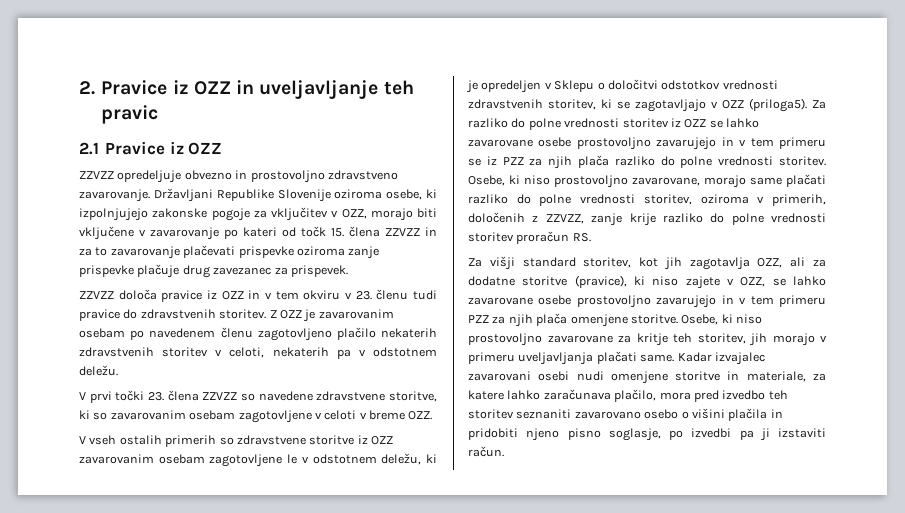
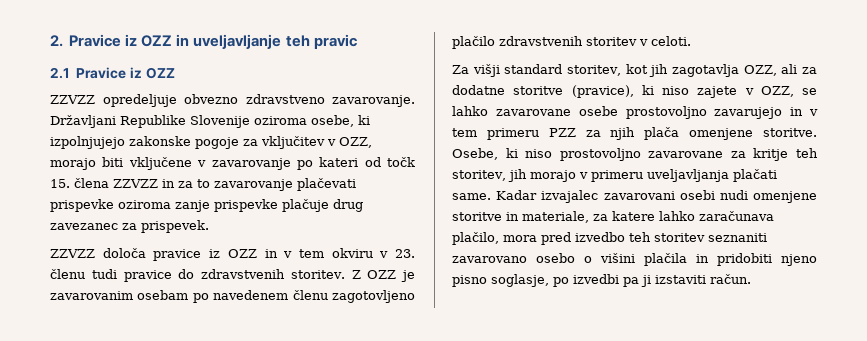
- ZZVZZ opredeljuje obvezno in prostovoljno zdravstveno zavarovanje.
+ ZZVZZ opredeljuje obvezno zdravstveno zavarovanje.
- Z OZZ je zavarovanim osebam po navedenem členu zagotovljeno plačilo nekaterih zdravstvenih storitev v celoti, nekaterih pa v odstotnem deležu.
- V prvi točki 23. člena ZZVZZ so navedene zdravstvene storitve, ki so zavarovanim osebam zagotovljene v celoti v breme OZZ.
- V vseh ostalih primerih so zdravstvene storitve iz OZZ zavarovanim osebam zagotovljene le v odstotnem deležu, ki je opredeljen v Sklepu o določitvi odstotkov vrednosti zdravstvenih storitev, ki se zagotavljajo v OZZ (priloga5). Za razliko do polne vrednosti storitev iz OZZ se lahko zavarovane osebe prostovoljno zavarujejo in v tem primeru se iz PZZ za njih plača razliko do polne vrednosti storitev. Osebe, ki niso prostovoljno zavarovane, morajo same plačati razliko do polne vrednosti storitev, oziroma v primerih, določenih z ZZVZZ, zanje krije razliko do polne vrednosti storitev proračun RS.
+ Z OZZ je zavarovanim osebam po navedenem členu zagotovljeno plačilo zdravstvenih storitev v celoti.

